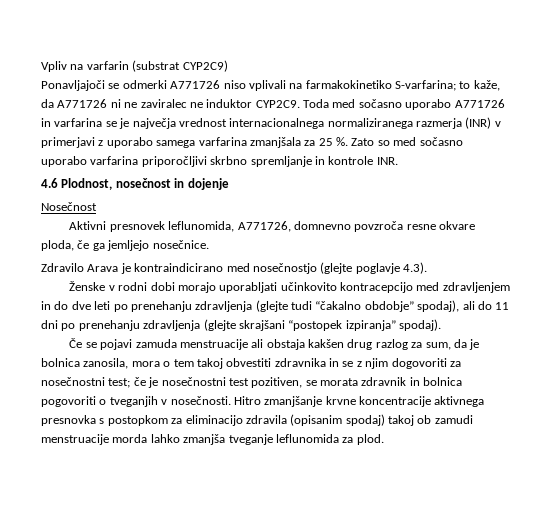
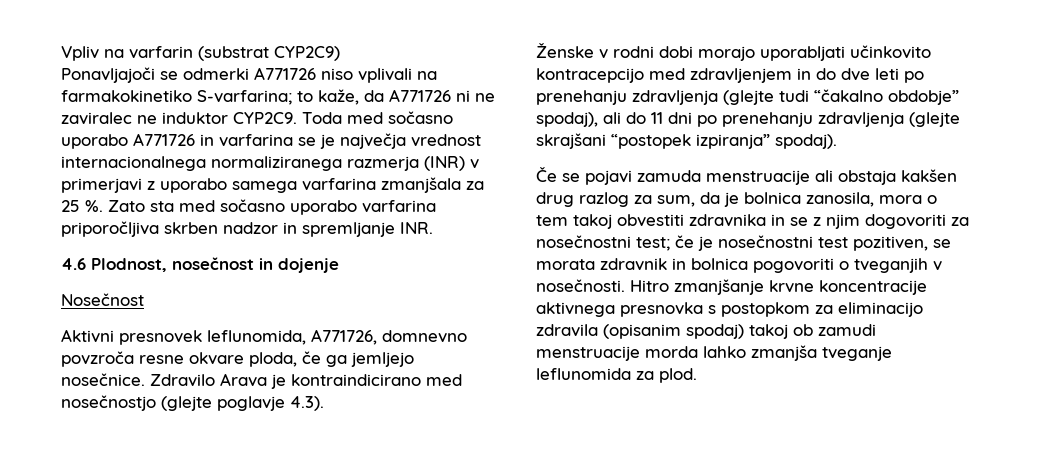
- Zato so med sočasno uporabo varfarina priporočljivi skrbno spremljanje in kontrole INR.
+ Zato sta med sočasno uporabo varfarina priporočljiva skrben nadzor in spremljanje INR.
- Aktivni presnovek leflunomida, A771726, domnevno povzroča resne okvare ploda, če ga jemljejo nosečnice.
- Zdravilo Arava je kontraindicirano med nosečnostjo (glejte poglavje 4.3).
+ Aktivni presnovek leflunomida, A771726, domnevno povzroča resne okvare ploda, če ga jemljejo nosečnice. Zdravilo Arava je kontraindicirano med nosečnostjo (glejte poglavje 4.3).

